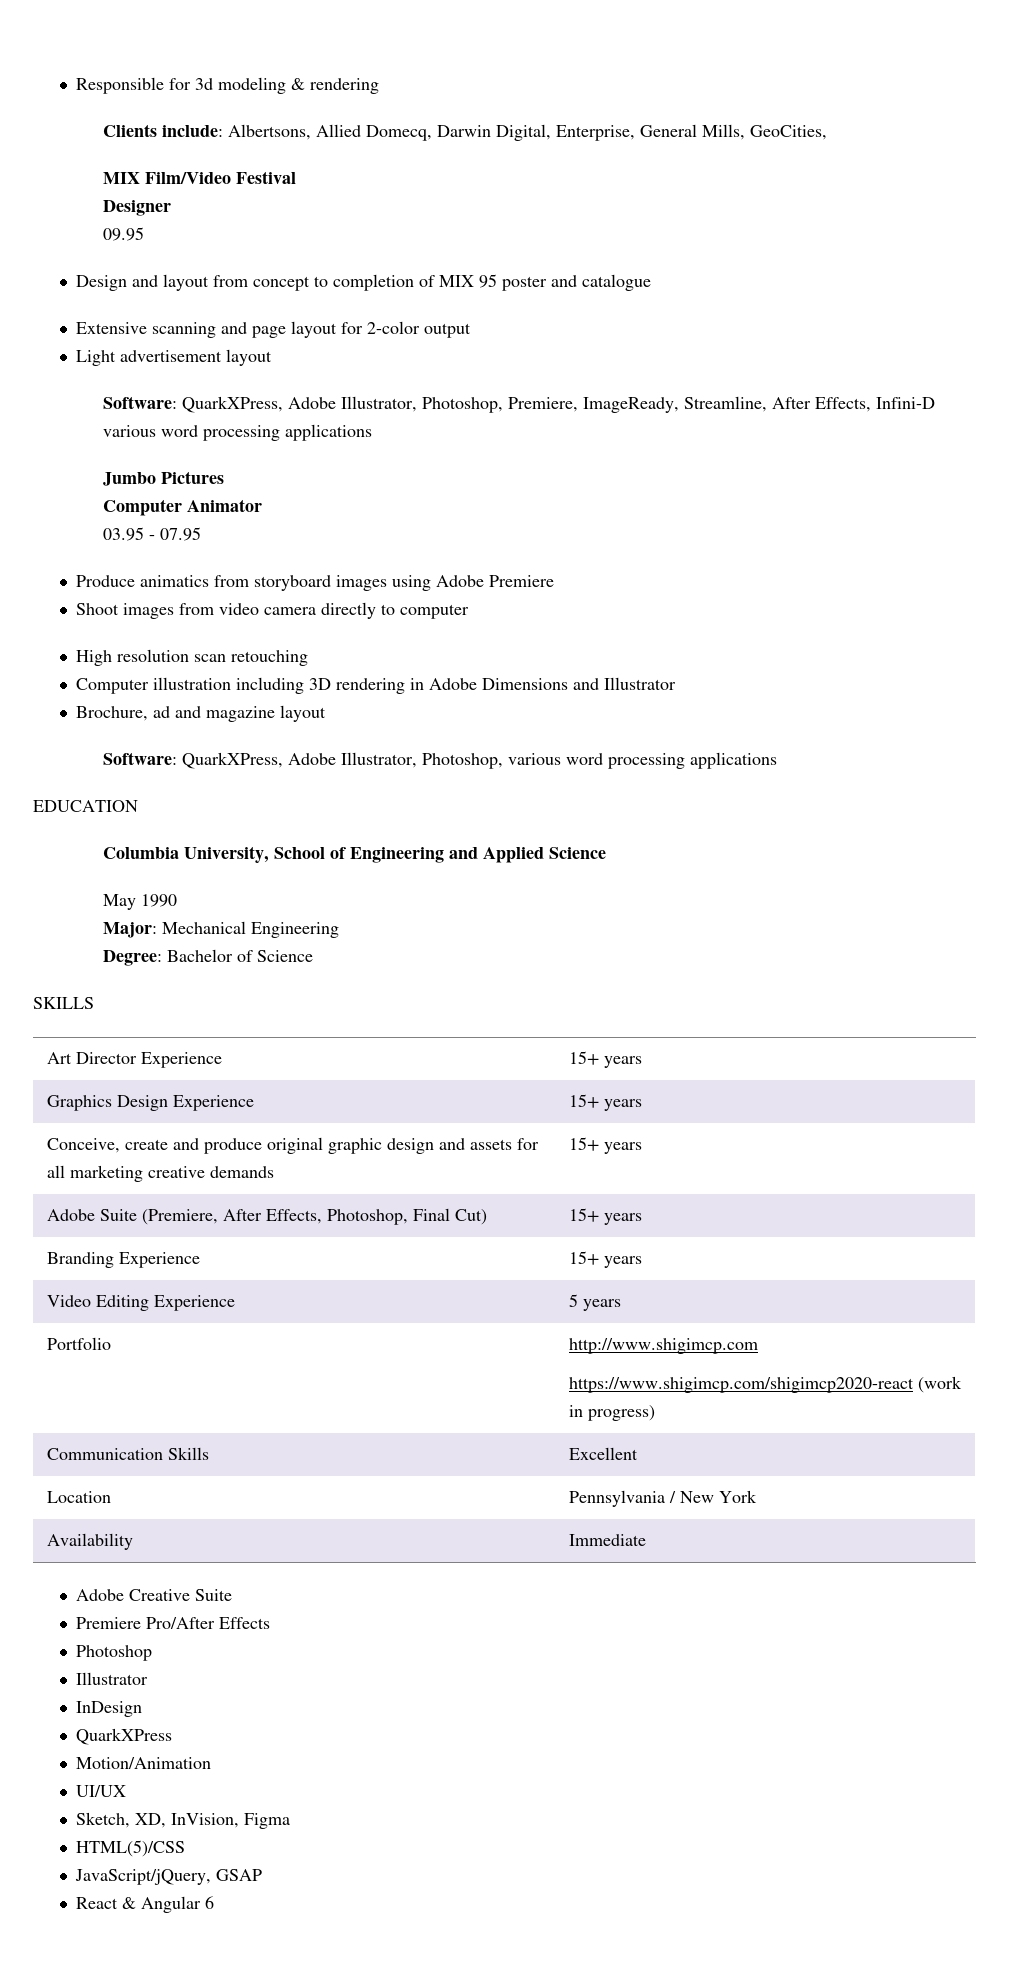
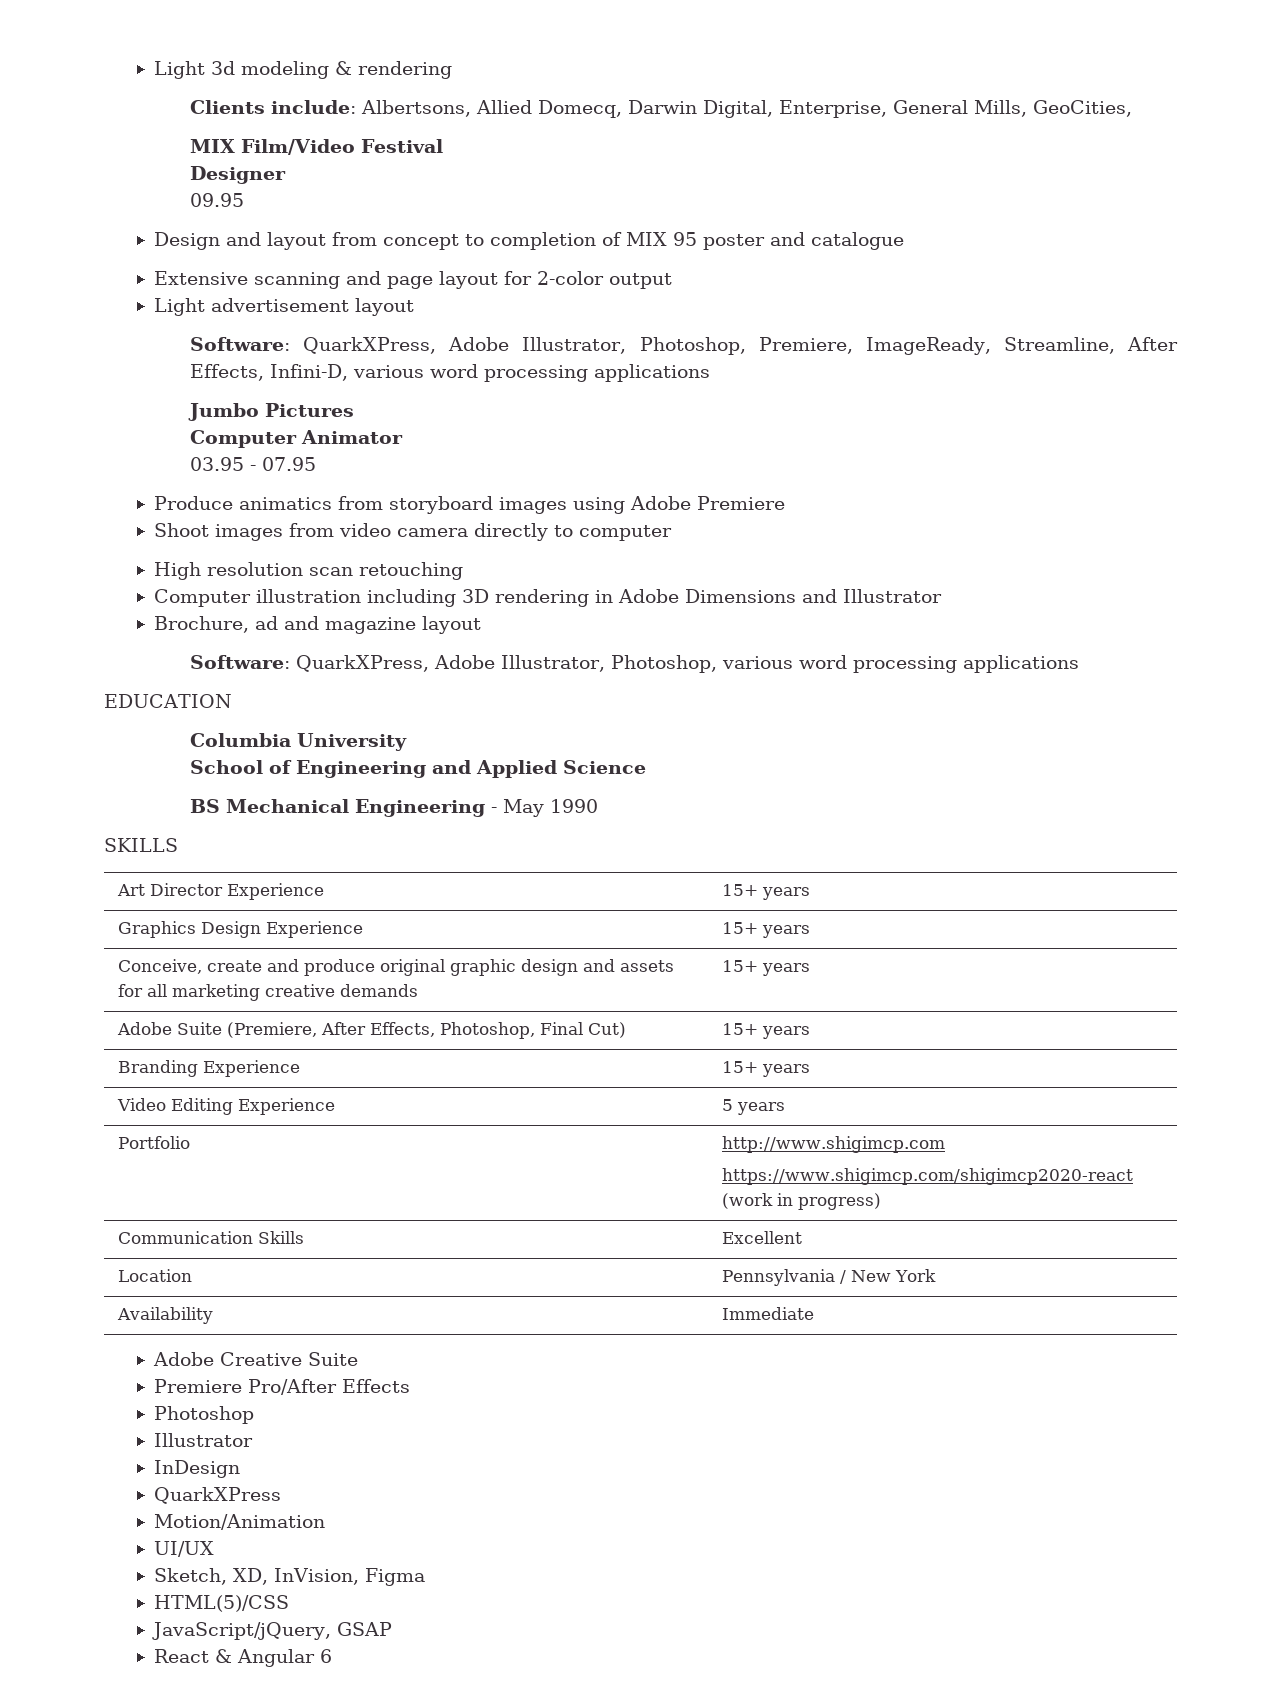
- Responsible for 3d modeling & rendering
+ Light 3d modeling & rendering
- Software: QuarkXPress, Adobe Illustrator, Photoshop, Premiere, ImageReady, Streamline, After Effects, Infini-D various word processing applications
+ Software: QuarkXPress, Adobe Illustrator, Photoshop, Premiere, ImageReady, Streamline, After Effects, Infini-D, various word processing applications
- Columbia University, School of Engineering and Applied Science
+ Columbia University
+ School of Engineering and Applied Science
- May 1990
- Major: Mechanical Engineering
- Degree: Bachelor of Science
+ BS Mechanical Engineering - May 1990

